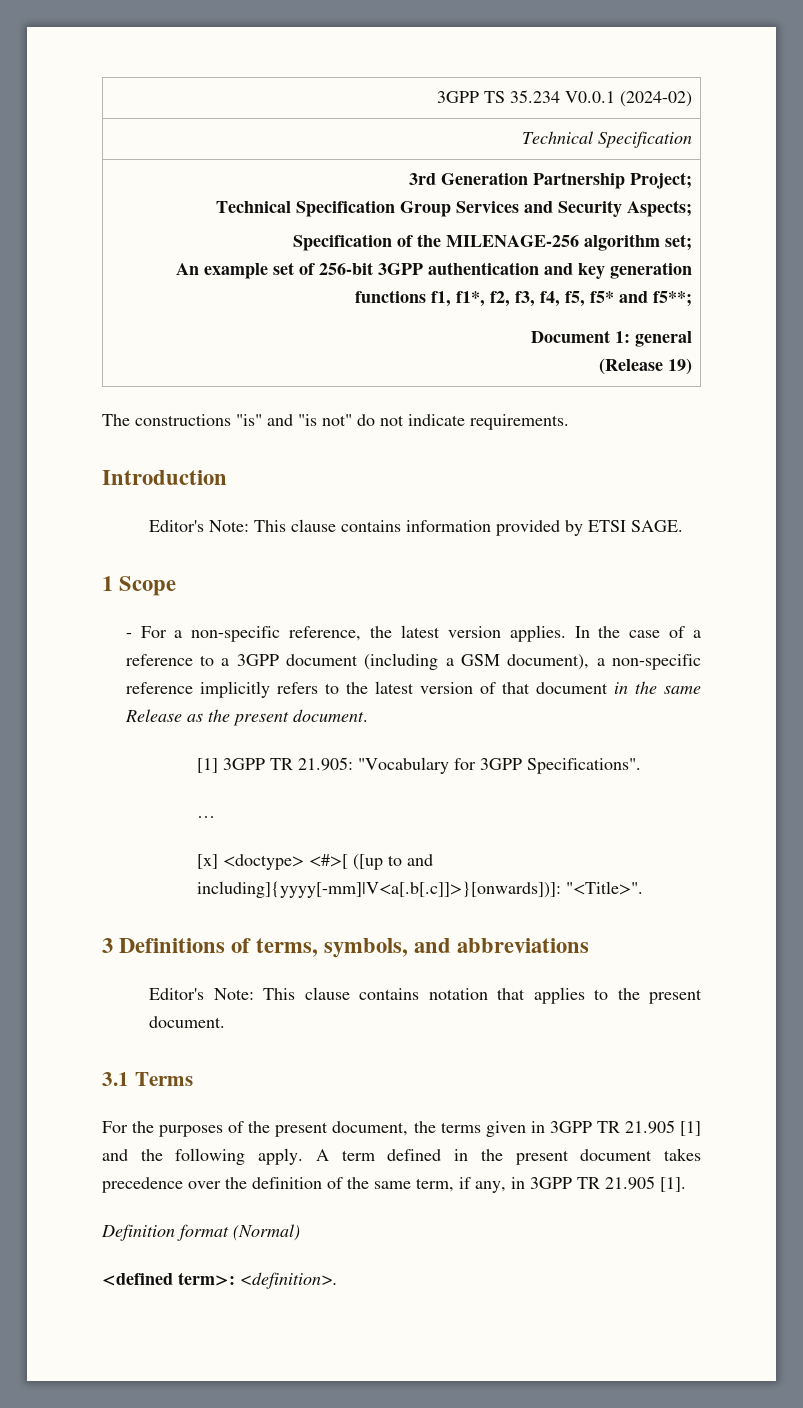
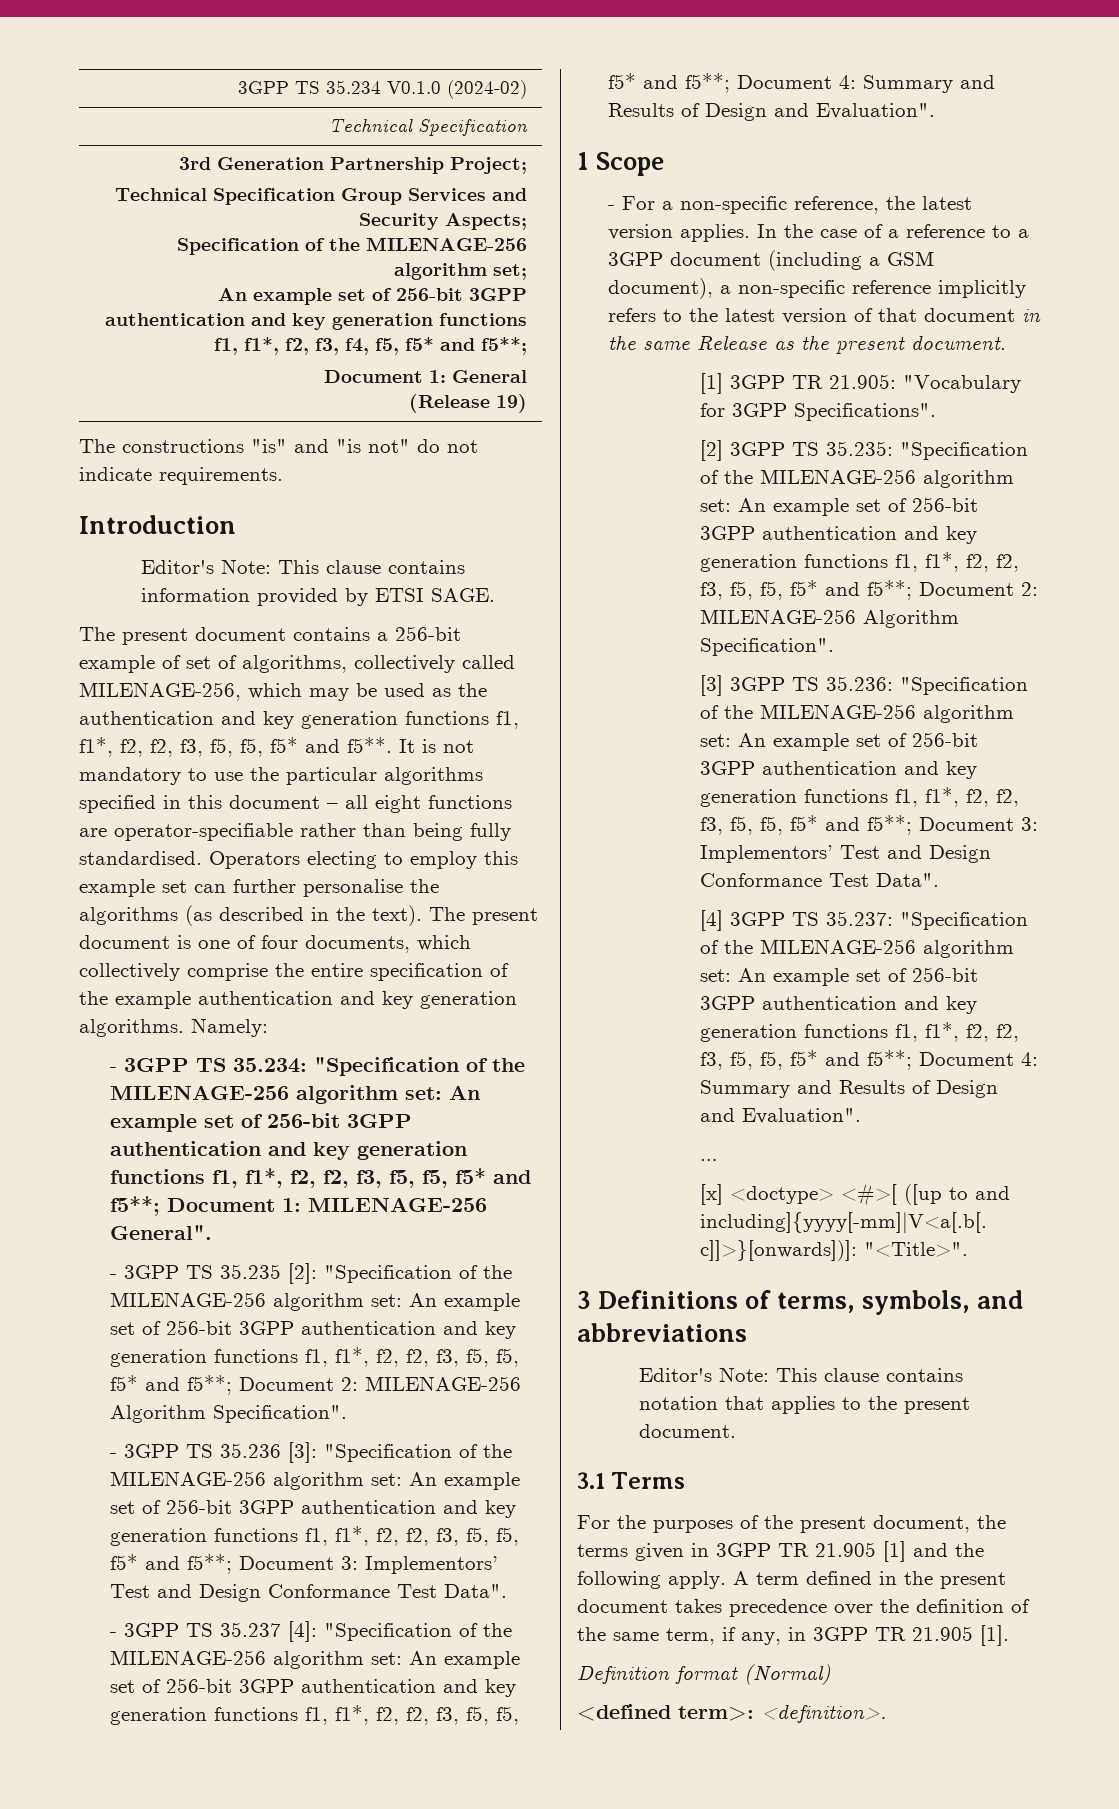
- 3GPP TS 35.234 V0.0.1 (2024-02)
+ 3GPP TS 35.234 V0.1.0 (2024-02)
- Document 1: general
+ Document 1: General
+ The present document contains a 256-bit example of set of algorithms, collectively called MILENAGE-256, which may be used as the authentication and key generation functions f1, f1*, f2, f2, f3, f5, f5, f5* and f5**. It is not mandatory to use the particular algorithms specified in this document – all eight functions are operator-specifiable rather than being fully standardised. Operators electing to employ this example set can further personalise the algorithms (as described in the text). The present document is one of four documents, which collectively comprise the entire specification of the example authentication and key generation algorithms. Namely:
+ - 3GPP TS 35.234: "Specification of the MILENAGE-256 algorithm set: An example set of 256-bit 3GPP authentication and key generation functions f1, f1*, f2, f2, f3, f5, f5, f5* and f5**; Document 1: MILENAGE-256 General".
+ - 3GPP TS 35.235 [2]: "Specification of the MILENAGE-256 algorithm set: An example set of 256-bit 3GPP authentication and key generation functions f1, f1*, f2, f2, f3, f5, f5, f5* and f5**; Document 2: MILENAGE-256 Algorithm Specification".
+ - 3GPP TS 35.236 [3]: "Specification of the MILENAGE-256 algorithm set: An example set of 256-bit 3GPP authentication and key generation functions f1, f1*, f2, f2, f3, f5, f5, f5* and f5**; Document 3: Implementors’ Test and Design Conformance Test Data".
+ - 3GPP TS 35.237 [4]: "Specification of the MILENAGE-256 algorithm set: An example set of 256-bit 3GPP authentication and key generation functions f1, f1*, f2, f2, f3, f5, f5, f5* and f5**; Document 4: Summary and Results of Design and Evaluation".
+ [2] 3GPP TS 35.235: "Specification of the MILENAGE-256 algorithm set: An example set of 256-bit 3GPP authentication and key generation functions f1, f1*, f2, f2, f3, f5, f5, f5* and f5**; Document 2: MILENAGE-256 Algorithm Specification".
+ [3] 3GPP TS 35.236: "Specification of the MILENAGE-256 algorithm set: An example set of 256-bit 3GPP authentication and key generation functions f1, f1*, f2, f2, f3, f5, f5, f5* and f5**; Document 3: Implementors’ Test and Design Conformance Test Data".
+ [4] 3GPP TS 35.237: "Specification of the MILENAGE-256 algorithm set: An example set of 256-bit 3GPP authentication and key generation functions f1, f1*, f2, f2, f3, f5, f5, f5* and f5**; Document 4: Summary and Results of Design and Evaluation".

